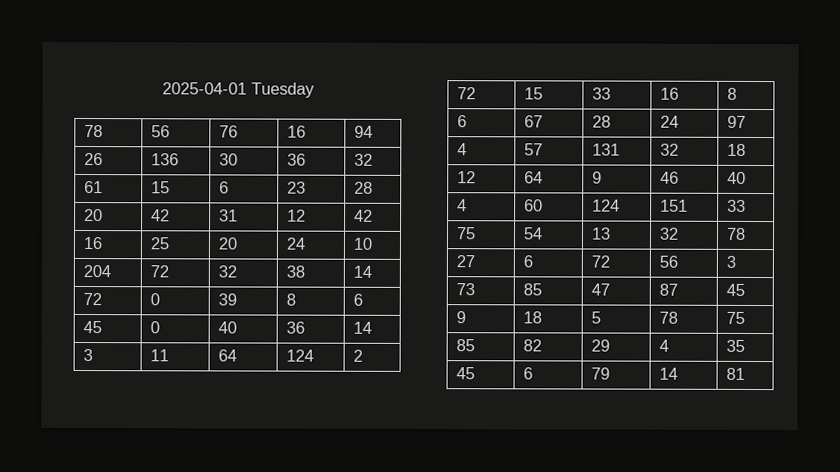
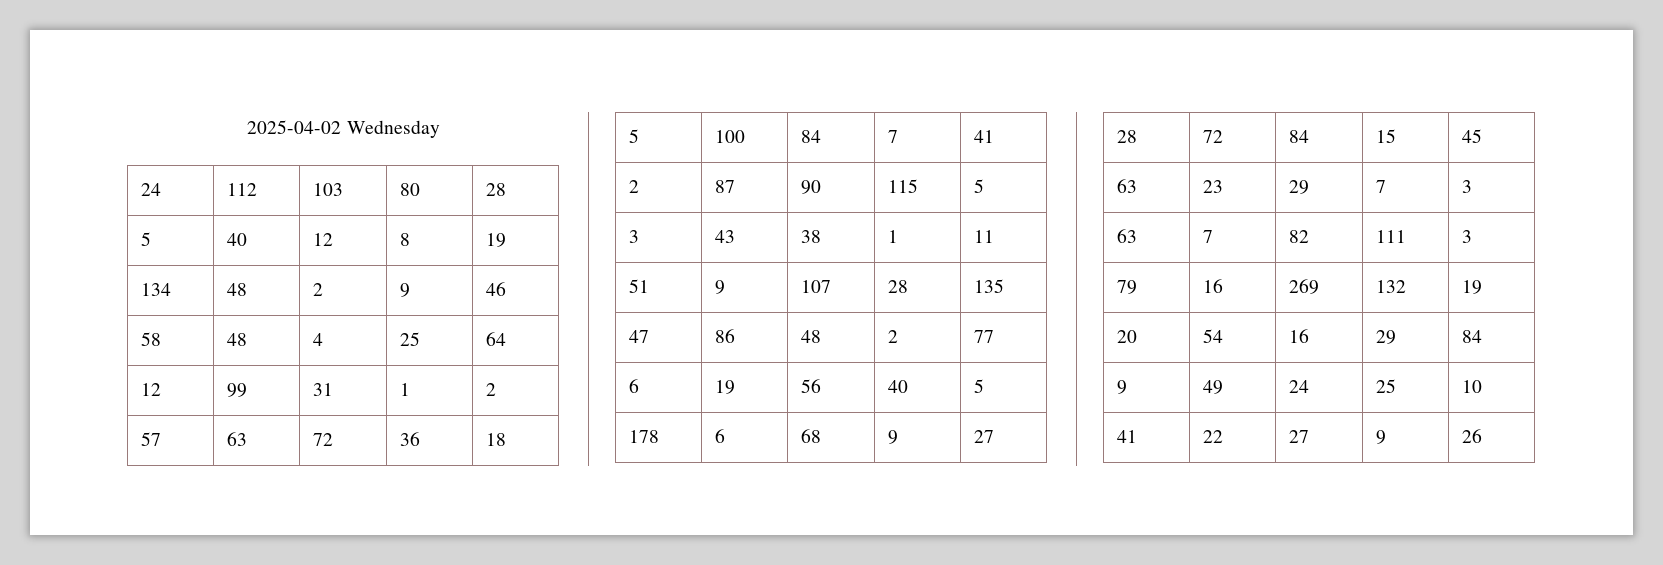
- 2025-04-01 Tuesday
- 78 | 56 | 76 | 16 | 94
- 26 | 136 | 30 | 36 | 32
- 61 | 15 | 6 | 23 | 28
- 20 | 42 | 31 | 12 | 42
- 16 | 25 | 20 | 24 | 10
- 204 | 72 | 32 | 38 | 14
- 72 | 0 | 39 | 8 | 6
- 45 | 0 | 40 | 36 | 14
- 3 | 11 | 64 | 124 | 2
- 72 | 15 | 33 | 16 | 8
- 6 | 67 | 28 | 24 | 97
- 4 | 57 | 131 | 32 | 18
- 12 | 64 | 9 | 46 | 40
- 4 | 60 | 124 | 151 | 33
- 75 | 54 | 13 | 32 | 78
- 27 | 6 | 72 | 56 | 3
- 73 | 85 | 47 | 87 | 45
- 9 | 18 | 5 | 78 | 75
- 85 | 82 | 29 | 4 | 35
- 45 | 6 | 79 | 14 | 81
+ 2025-04-02 Wednesday
+ 24 | 112 | 103 | 80 | 28
+ 5 | 40 | 12 | 8 | 19
+ 134 | 48 | 2 | 9 | 46
+ 58 | 48 | 4 | 25 | 64
+ 12 | 99 | 31 | 1 | 2
+ 57 | 63 | 72 | 36 | 18
+ 5 | 100 | 84 | 7 | 41
+ 2 | 87 | 90 | 115 | 5
+ 3 | 43 | 38 | 1 | 11
+ 51 | 9 | 107 | 28 | 135
+ 47 | 86 | 48 | 2 | 77
+ 6 | 19 | 56 | 40 | 5
+ 178 | 6 | 68 | 9 | 27
+ 28 | 72 | 84 | 15 | 45
+ 63 | 23 | 29 | 7 | 3
+ 63 | 7 | 82 | 111 | 3
+ 79 | 16 | 269 | 132 | 19
+ 20 | 54 | 16 | 29 | 84
+ 9 | 49 | 24 | 25 | 10
+ 41 | 22 | 27 | 9 | 26

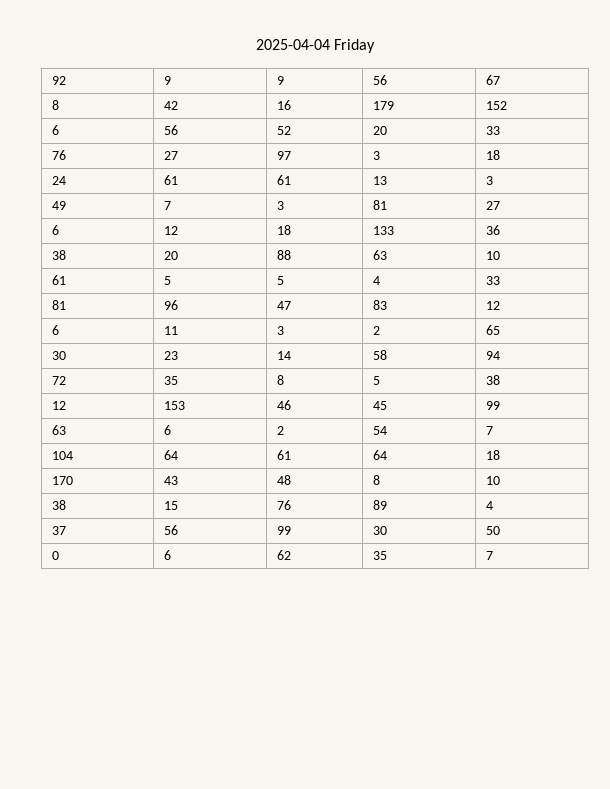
- 2025-04-02 Wednesday
- 24 | 112 | 103 | 80 | 28
- 5 | 40 | 12 | 8 | 19
- 134 | 48 | 2 | 9 | 46
- 58 | 48 | 4 | 25 | 64
- 12 | 99 | 31 | 1 | 2
- 57 | 63 | 72 | 36 | 18
- 5 | 100 | 84 | 7 | 41
- 2 | 87 | 90 | 115 | 5
- 3 | 43 | 38 | 1 | 11
- 51 | 9 | 107 | 28 | 135
- 47 | 86 | 48 | 2 | 77
- 6 | 19 | 56 | 40 | 5
- 178 | 6 | 68 | 9 | 27
- 28 | 72 | 84 | 15 | 45
- 63 | 23 | 29 | 7 | 3
- 63 | 7 | 82 | 111 | 3
- 79 | 16 | 269 | 132 | 19
- 20 | 54 | 16 | 29 | 84
- 9 | 49 | 24 | 25 | 10
- 41 | 22 | 27 | 9 | 26
+ 2025-04-04 Friday
+ 92 | 9 | 9 | 56 | 67
+ 8 | 42 | 16 | 179 | 152
+ 6 | 56 | 52 | 20 | 33
+ 76 | 27 | 97 | 3 | 18
+ 24 | 61 | 61 | 13 | 3
+ 49 | 7 | 3 | 81 | 27
+ 6 | 12 | 18 | 133 | 36
+ 38 | 20 | 88 | 63 | 10
+ 61 | 5 | 5 | 4 | 33
+ 81 | 96 | 47 | 83 | 12
+ 6 | 11 | 3 | 2 | 65
+ 30 | 23 | 14 | 58 | 94
+ 72 | 35 | 8 | 5 | 38
+ 12 | 153 | 46 | 45 | 99
+ 63 | 6 | 2 | 54 | 7
+ 104 | 64 | 61 | 64 | 18
+ 170 | 43 | 48 | 8 | 10
+ 38 | 15 | 76 | 89 | 4
+ 37 | 56 | 99 | 30 | 50
+ 0 | 6 | 62 | 35 | 7

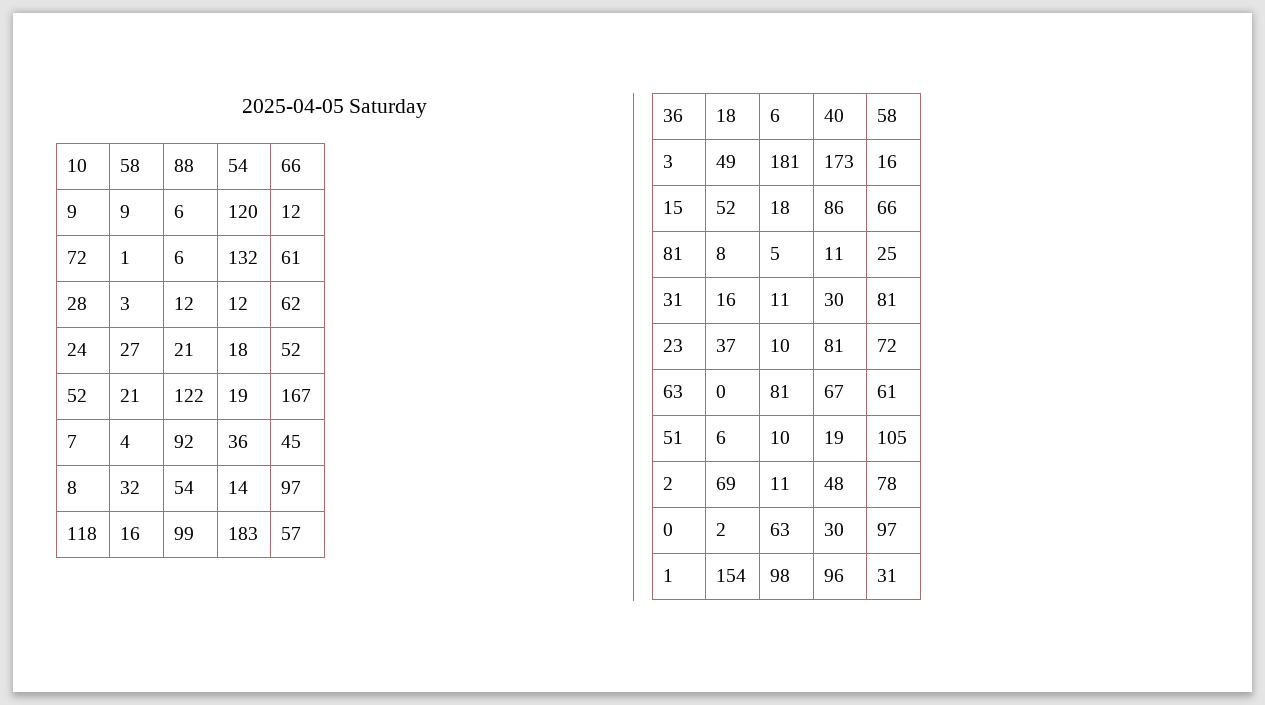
- 2025-04-04 Friday
- 92 | 9 | 9 | 56 | 67
- 8 | 42 | 16 | 179 | 152
- 6 | 56 | 52 | 20 | 33
- 76 | 27 | 97 | 3 | 18
- 24 | 61 | 61 | 13 | 3
- 49 | 7 | 3 | 81 | 27
- 6 | 12 | 18 | 133 | 36
- 38 | 20 | 88 | 63 | 10
- 61 | 5 | 5 | 4 | 33
- 81 | 96 | 47 | 83 | 12
- 6 | 11 | 3 | 2 | 65
- 30 | 23 | 14 | 58 | 94
- 72 | 35 | 8 | 5 | 38
- 12 | 153 | 46 | 45 | 99
- 63 | 6 | 2 | 54 | 7
- 104 | 64 | 61 | 64 | 18
- 170 | 43 | 48 | 8 | 10
- 38 | 15 | 76 | 89 | 4
- 37 | 56 | 99 | 30 | 50
- 0 | 6 | 62 | 35 | 7
+ 2025-04-05 Saturday
+ 10 | 58 | 88 | 54 | 66
+ 9 | 9 | 6 | 120 | 12
+ 72 | 1 | 6 | 132 | 61
+ 28 | 3 | 12 | 12 | 62
+ 24 | 27 | 21 | 18 | 52
+ 52 | 21 | 122 | 19 | 167
+ 7 | 4 | 92 | 36 | 45
+ 8 | 32 | 54 | 14 | 97
+ 118 | 16 | 99 | 183 | 57
+ 36 | 18 | 6 | 40 | 58
+ 3 | 49 | 181 | 173 | 16
+ 15 | 52 | 18 | 86 | 66
+ 81 | 8 | 5 | 11 | 25
+ 31 | 16 | 11 | 30 | 81
+ 23 | 37 | 10 | 81 | 72
+ 63 | 0 | 81 | 67 | 61
+ 51 | 6 | 10 | 19 | 105
+ 2 | 69 | 11 | 48 | 78
+ 0 | 2 | 63 | 30 | 97
+ 1 | 154 | 98 | 96 | 31

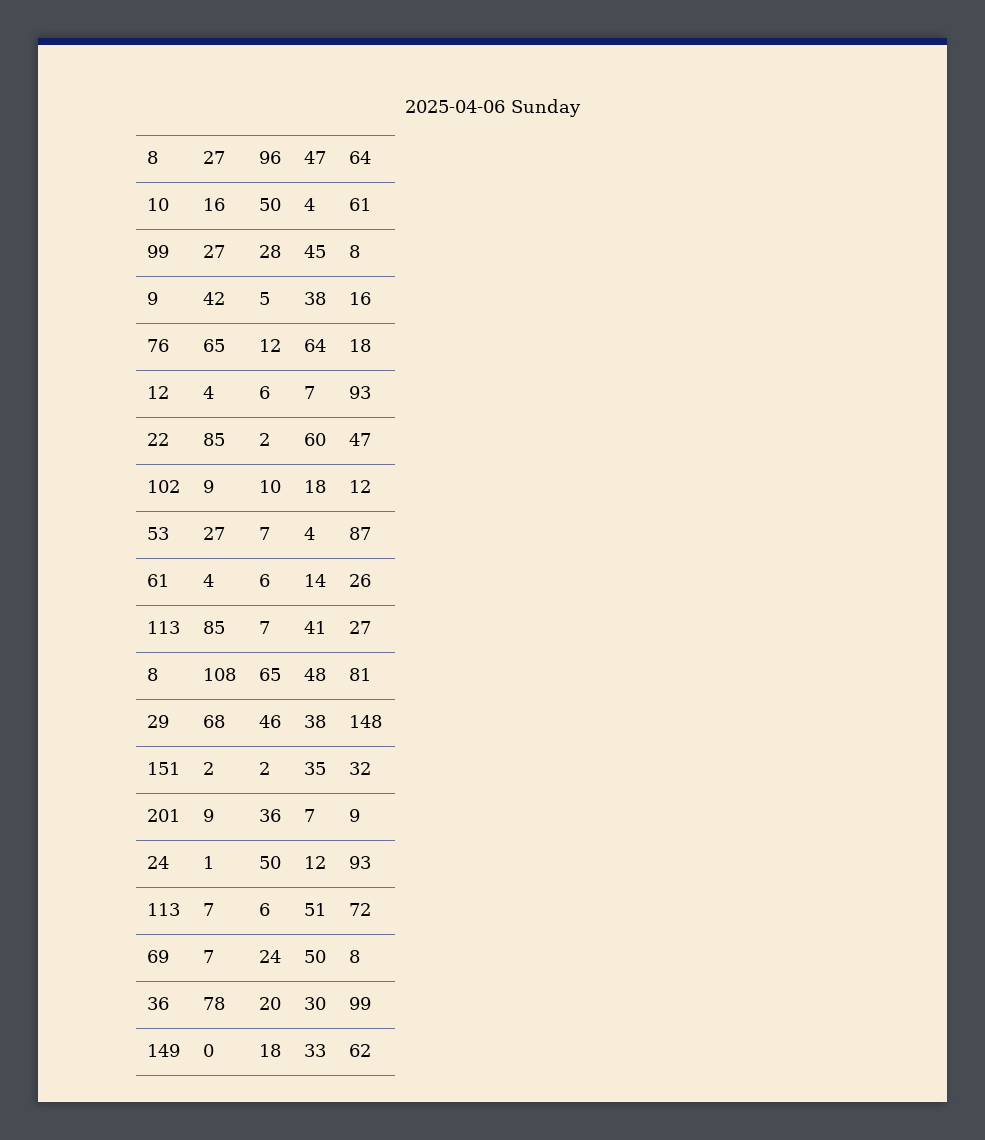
- 2025-04-05 Saturday
- 10 | 58 | 88 | 54 | 66
- 9 | 9 | 6 | 120 | 12
- 72 | 1 | 6 | 132 | 61
- 28 | 3 | 12 | 12 | 62
- 24 | 27 | 21 | 18 | 52
- 52 | 21 | 122 | 19 | 167
- 7 | 4 | 92 | 36 | 45
- 8 | 32 | 54 | 14 | 97
- 118 | 16 | 99 | 183 | 57
- 36 | 18 | 6 | 40 | 58
- 3 | 49 | 181 | 173 | 16
- 15 | 52 | 18 | 86 | 66
- 81 | 8 | 5 | 11 | 25
- 31 | 16 | 11 | 30 | 81
- 23 | 37 | 10 | 81 | 72
- 63 | 0 | 81 | 67 | 61
- 51 | 6 | 10 | 19 | 105
- 2 | 69 | 11 | 48 | 78
- 0 | 2 | 63 | 30 | 97
- 1 | 154 | 98 | 96 | 31
+ 2025-04-06 Sunday
+ 8 | 27 | 96 | 47 | 64
+ 10 | 16 | 50 | 4 | 61
+ 99 | 27 | 28 | 45 | 8
+ 9 | 42 | 5 | 38 | 16
+ 76 | 65 | 12 | 64 | 18
+ 12 | 4 | 6 | 7 | 93
+ 22 | 85 | 2 | 60 | 47
+ 102 | 9 | 10 | 18 | 12
+ 53 | 27 | 7 | 4 | 87
+ 61 | 4 | 6 | 14 | 26
+ 113 | 85 | 7 | 41 | 27
+ 8 | 108 | 65 | 48 | 81
+ 29 | 68 | 46 | 38 | 148
+ 151 | 2 | 2 | 35 | 32
+ 201 | 9 | 36 | 7 | 9
+ 24 | 1 | 50 | 12 | 93
+ 113 | 7 | 6 | 51 | 72
+ 69 | 7 | 24 | 50 | 8
+ 36 | 78 | 20 | 30 | 99
+ 149 | 0 | 18 | 33 | 62

